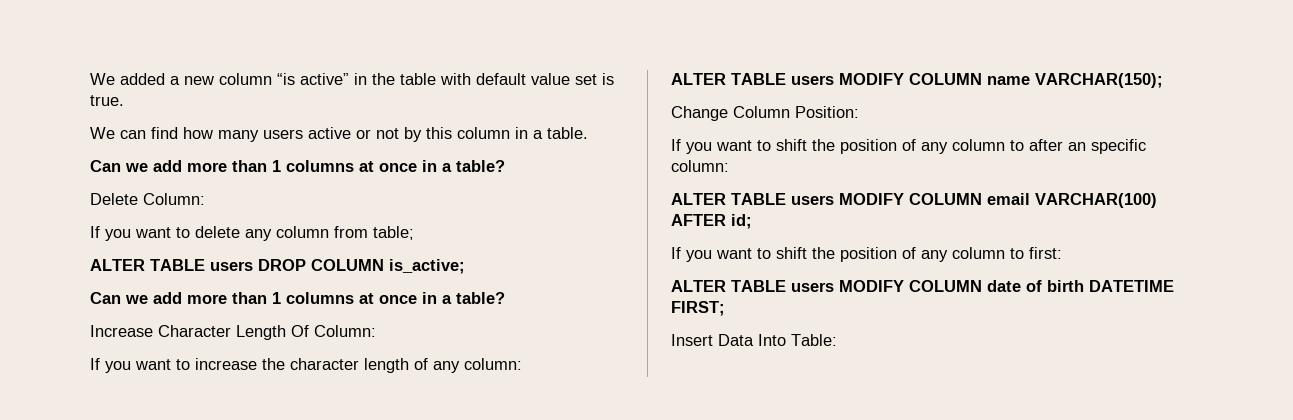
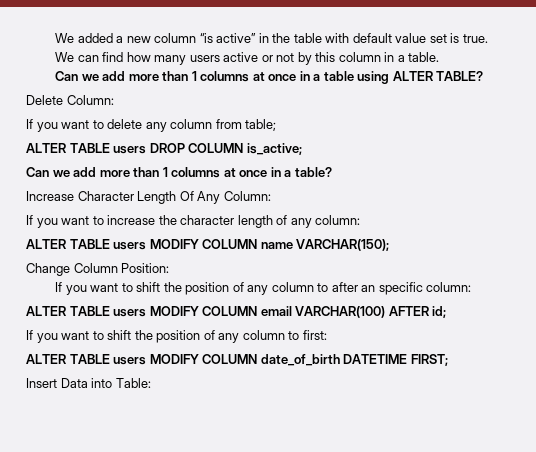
  We can find how many users active or not by this column in a table.
- Can we add more than 1 columns at once in a table?
+ Can we add more than 1 columns at once in a table using ALTER TABLE?
- Increase Character Length Of Column:
+ Increase Character Length Of Any Column:
- ALTER TABLE users MODIFY COLUMN date of birth DATETIME FIRST;
+ ALTER TABLE users MODIFY COLUMN date_of_birth DATETIME FIRST;
- Insert Data Into Table:
+ Insert Data into Table:

